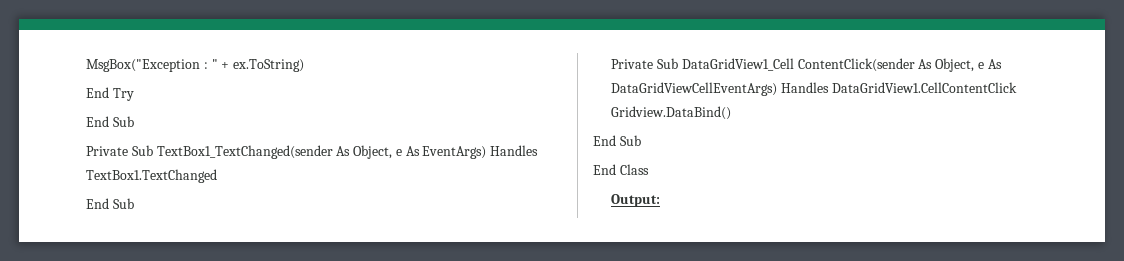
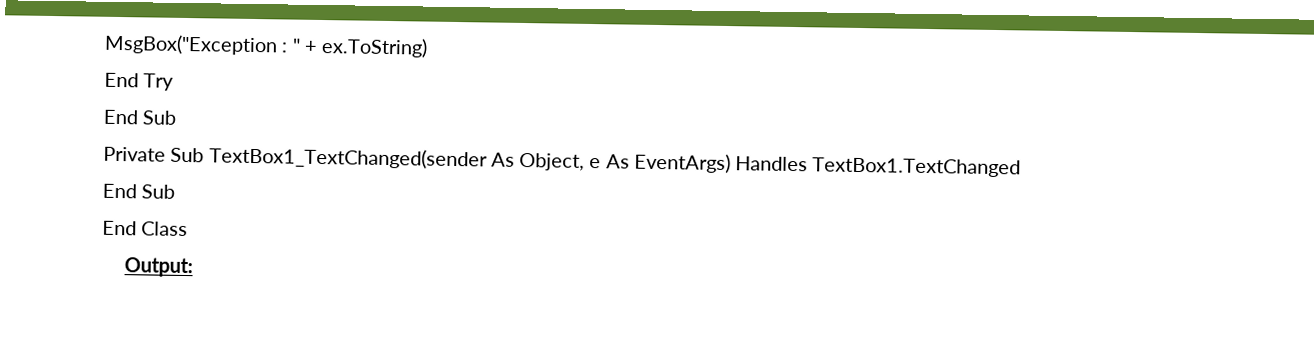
- Private Sub DataGridView1_Cell ContentClick(sender As Object, e As DataGridViewCellEventArgs) Handles DataGridView1.CellContentClick Gridview.DataBind()
- End Sub

